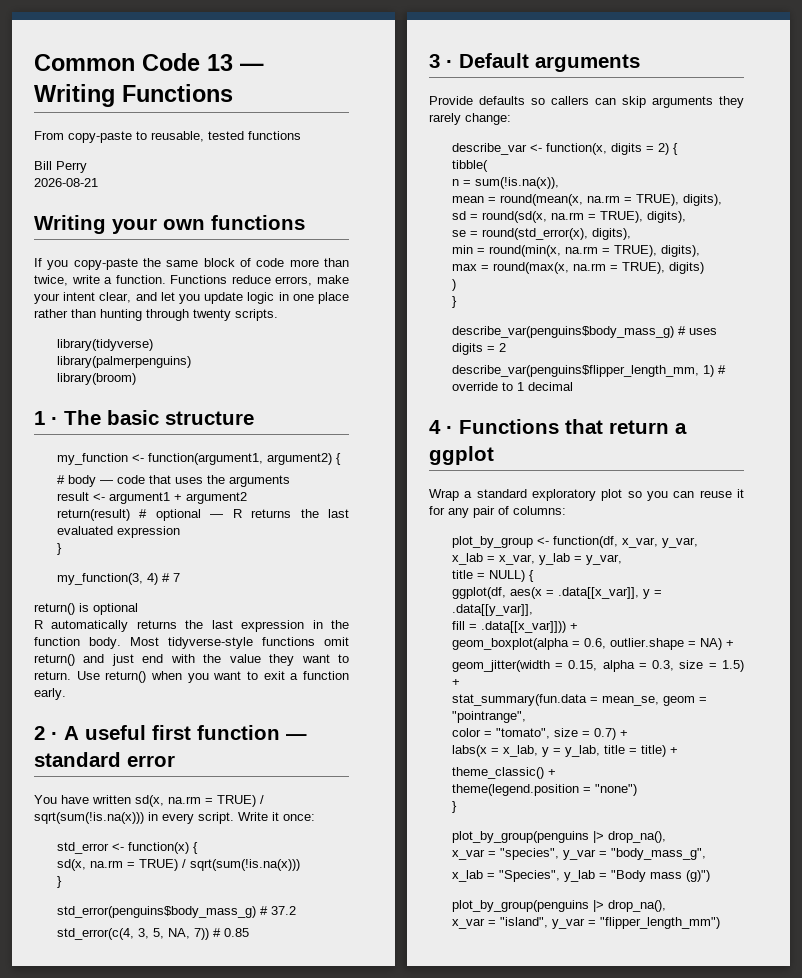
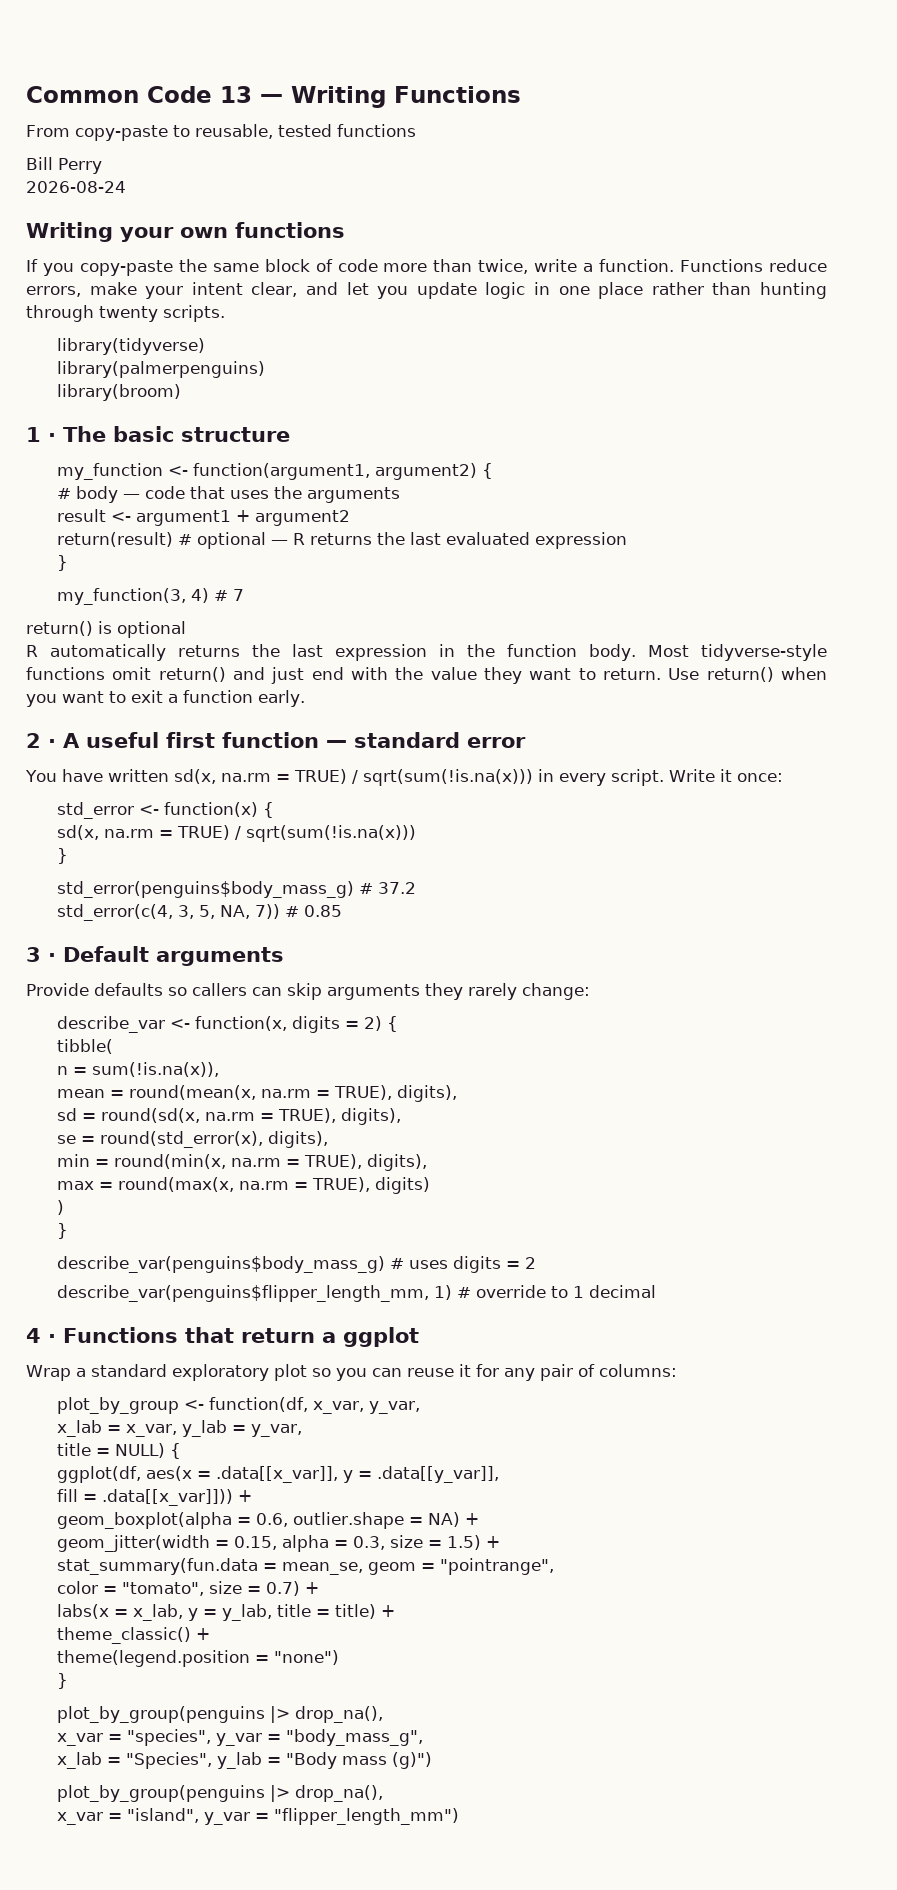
- 2026-08-21
+ 2026-08-24

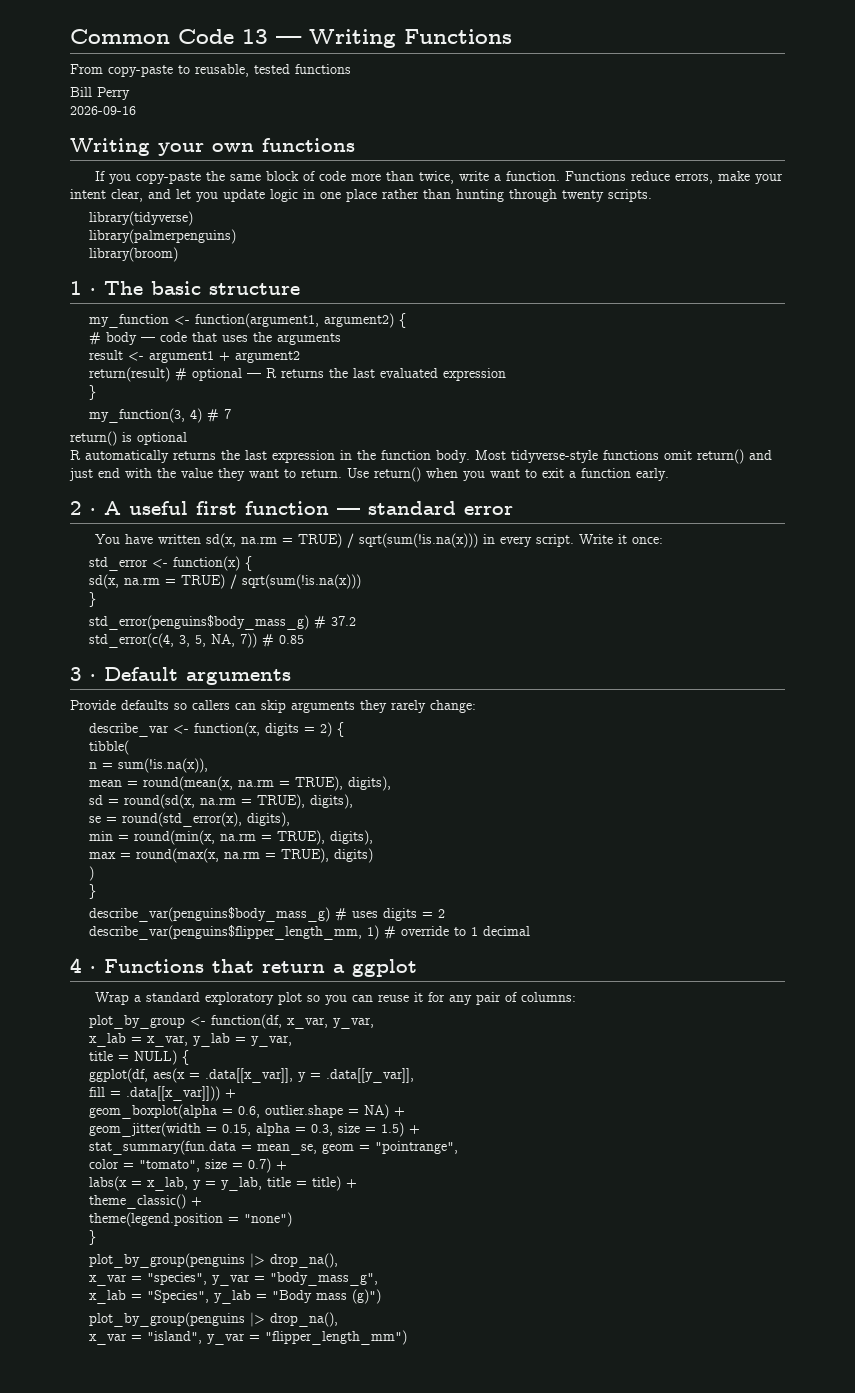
- 2026-08-24
+ 2026-09-16

